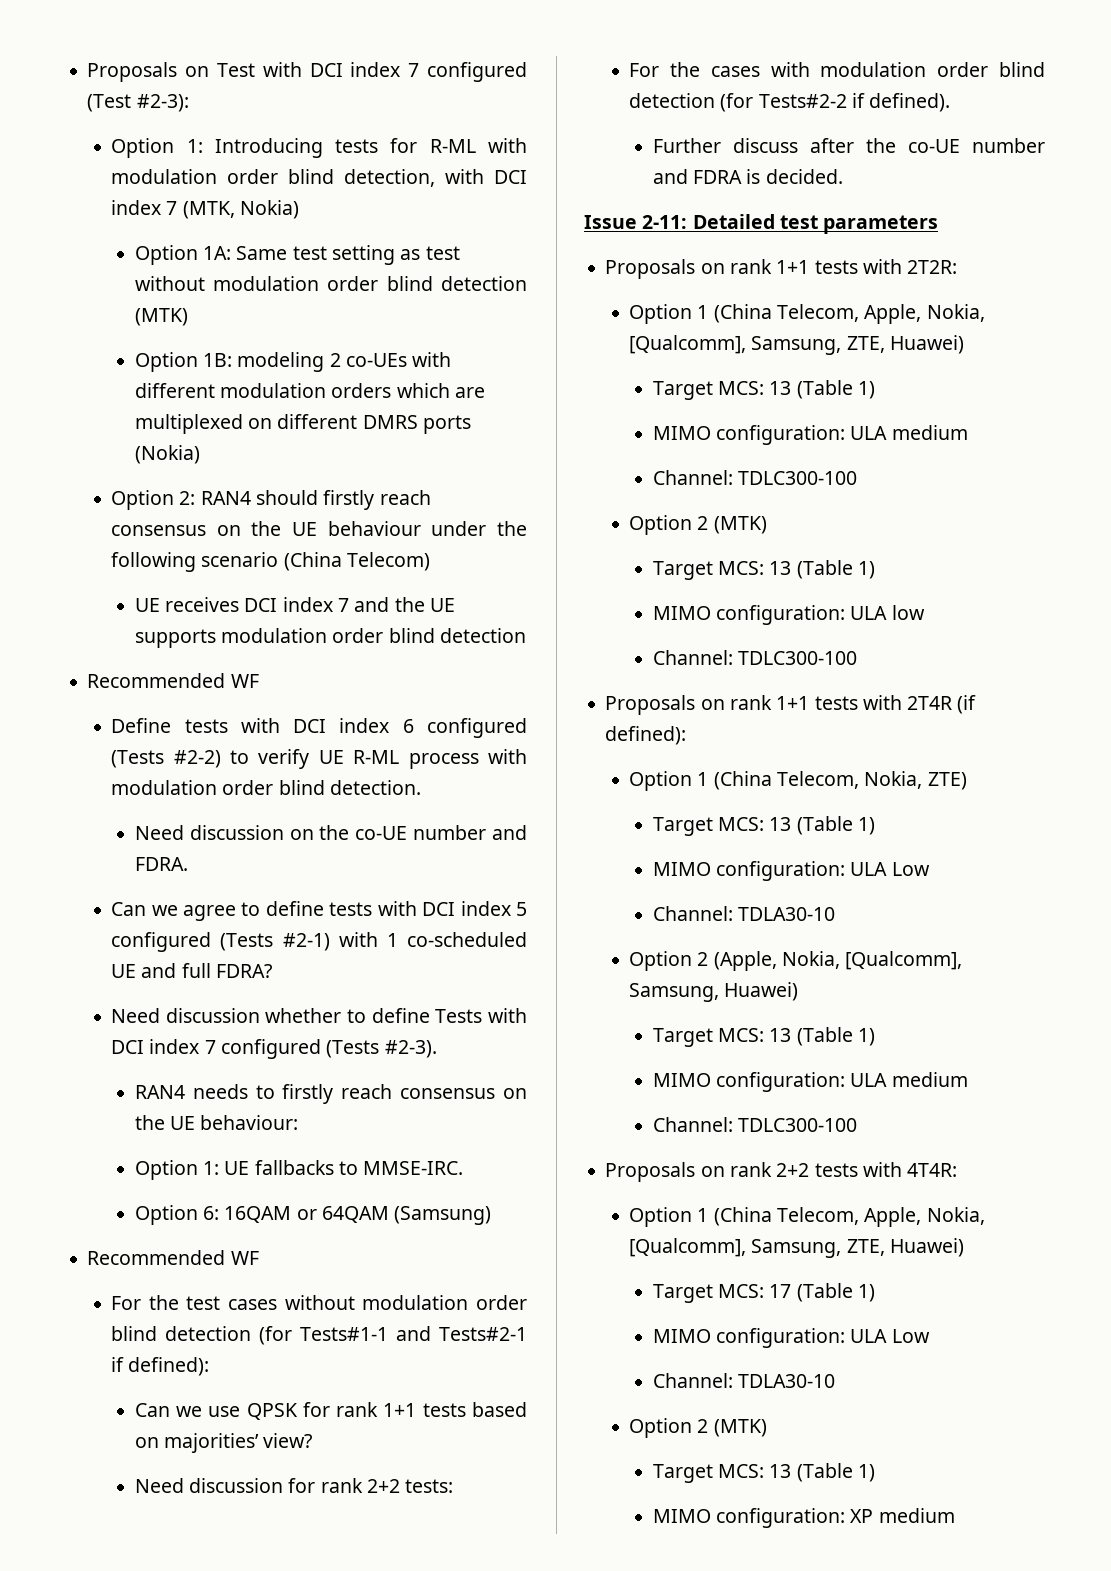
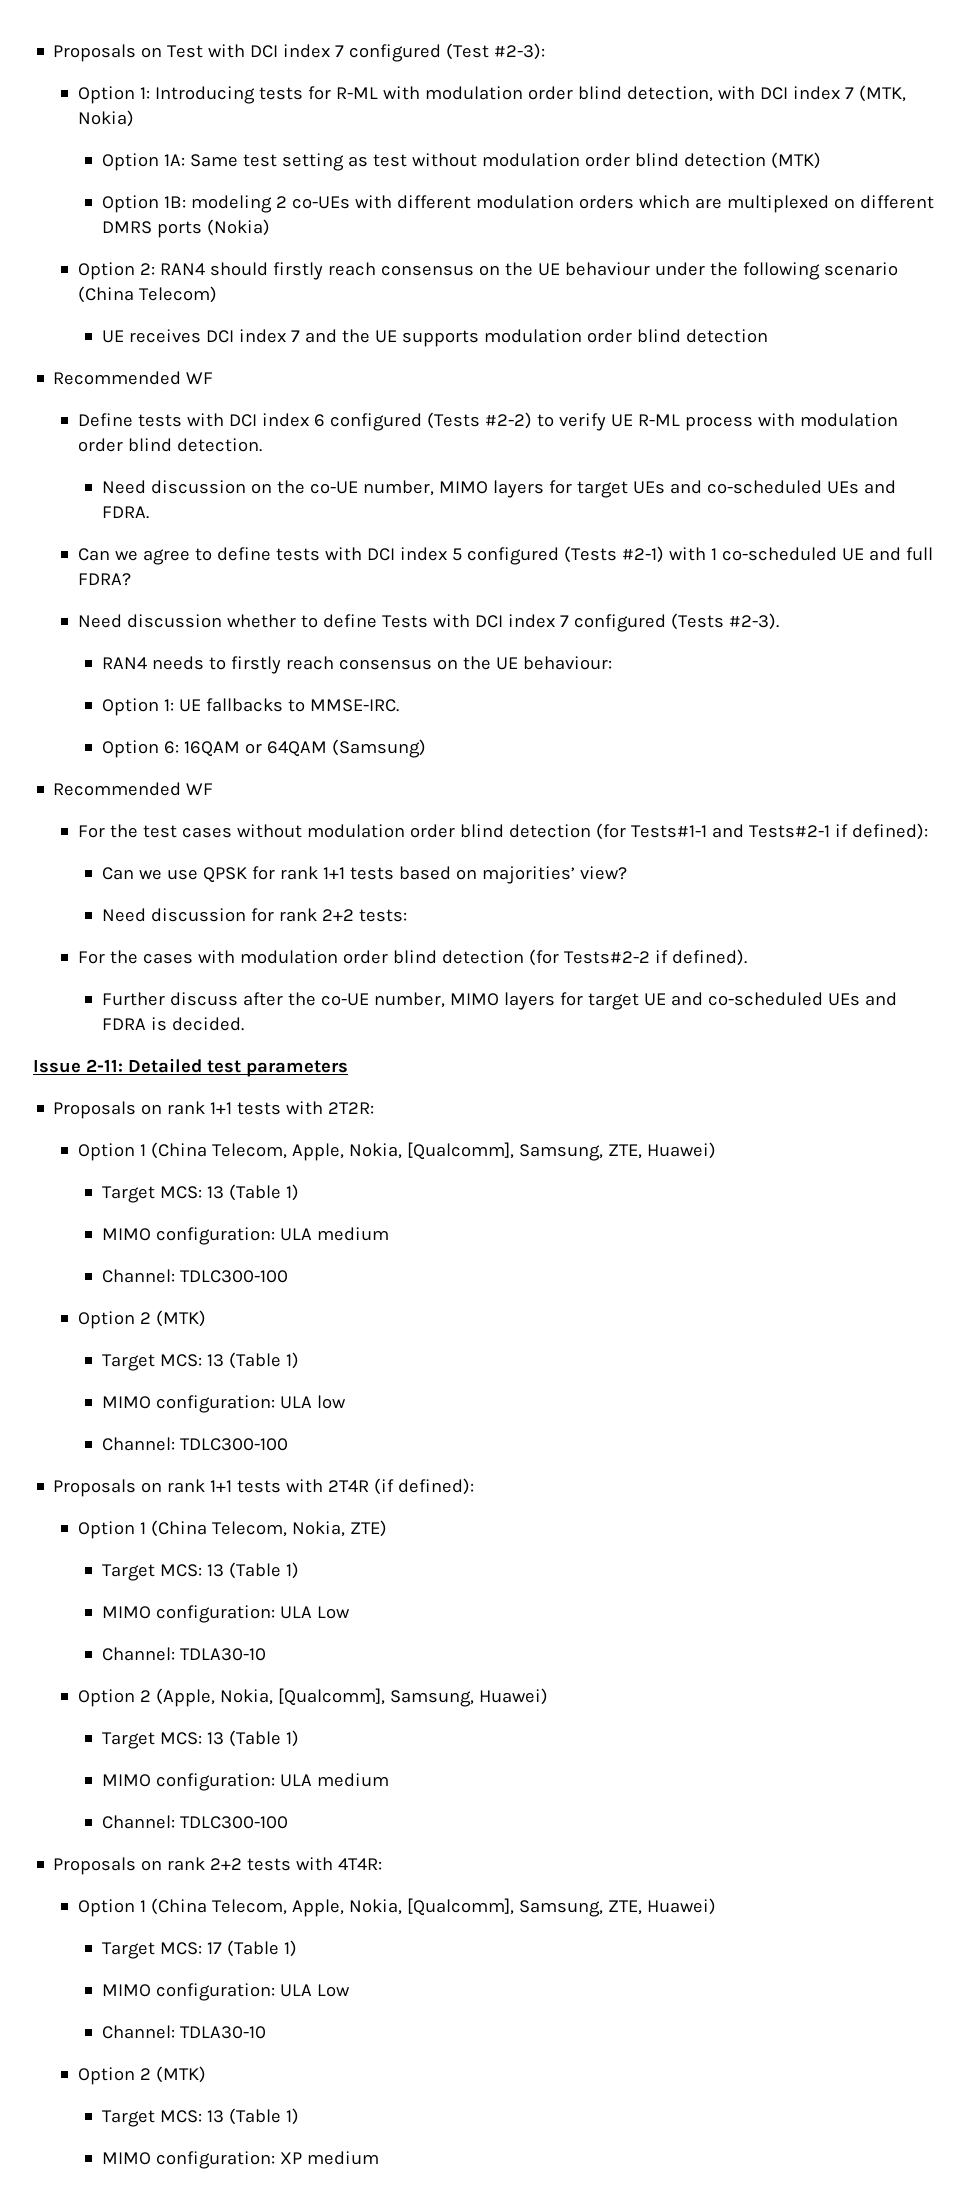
- Need discussion on the co-UE number and FDRA.
+ Need discussion on the co-UE number, MIMO layers for target UEs and co-scheduled UEs and FDRA.
- Further discuss after the co-UE number and FDRA is decided.
+ Further discuss after the co-UE number, MIMO layers for target UE and co-scheduled UEs and FDRA is decided.

